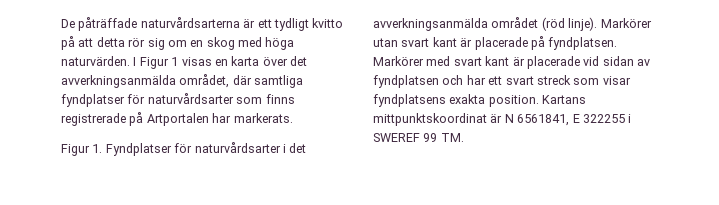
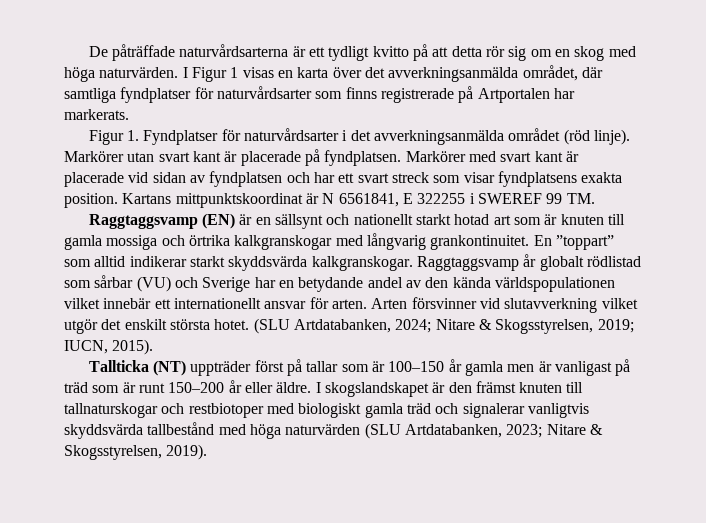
+ Raggtaggsvamp (EN) är en sällsynt och nationellt starkt hotad art som är knuten till gamla mossiga och örtrika kalkgranskogar med långvarig grankontinuitet. En ”toppart” som alltid indikerar starkt skyddsvärda kalkgranskogar. Raggtaggsvamp år globalt rödlistad som sårbar (VU) och Sverige har en betydande andel av den kända världspopulationen vilket innebär ett internationellt ansvar för arten. Arten försvinner vid slutavverkning vilket utgör det enskilt största hotet. (SLU Artdatabanken, 2024; Nitare & Skogsstyrelsen, 2019; IUCN, 2015).
+ Tallticka (NT) uppträder först på tallar som är 100–150 år gamla men är vanligast på träd som är runt 150–200 år eller äldre. I skogslandskapet är den främst knuten till tallnaturskogar och restbiotoper med biologiskt gamla träd och signalerar vanligtvis skyddsvärda tallbestånd med höga naturvärden (SLU Artdatabanken, 2023; Nitare & Skogsstyrelsen, 2019).

